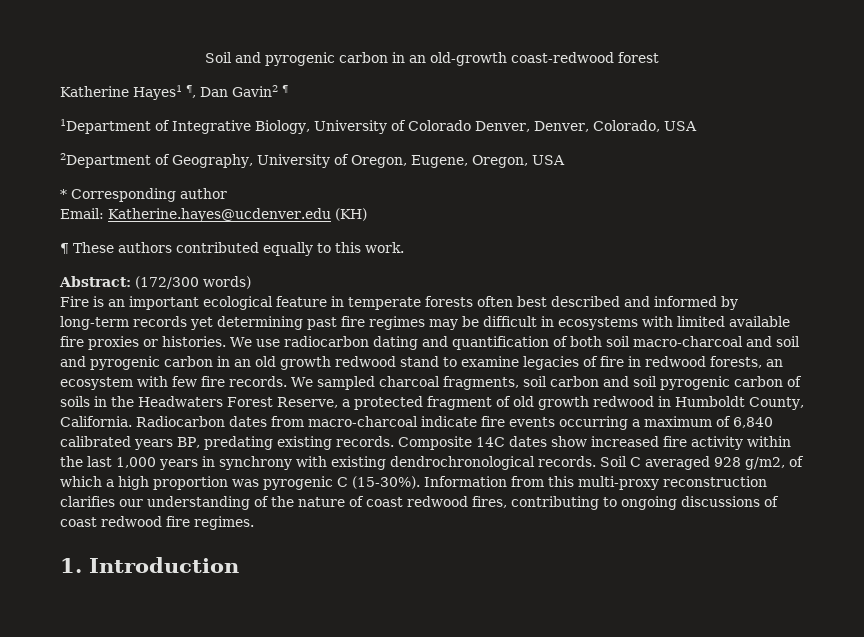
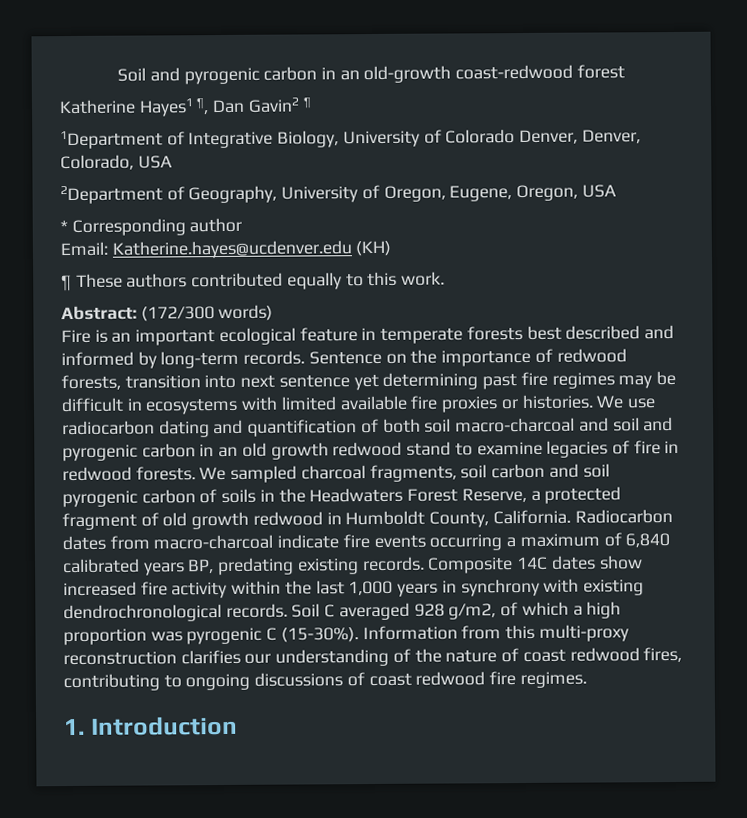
- Fire is an important ecological feature in temperate forests often best described and informed by long-term records yet determining past fire regimes may be difficult in ecosystems with limited available fire proxies or histories.
+ Fire is an important ecological feature in temperate forests best described and informed by long-term records. Sentence on the importance of redwood forests, transition into next sentence yet determining past fire regimes may be difficult in ecosystems with limited available fire proxies or histories.
- We use radiocarbon dating and quantification of both soil macro-charcoal and soil and pyrogenic carbon in an old growth redwood stand to examine legacies of fire in redwood forests, an ecosystem with few fire records.
+ We use radiocarbon dating and quantification of both soil macro-charcoal and soil and pyrogenic carbon in an old growth redwood stand to examine legacies of fire in redwood forests.

